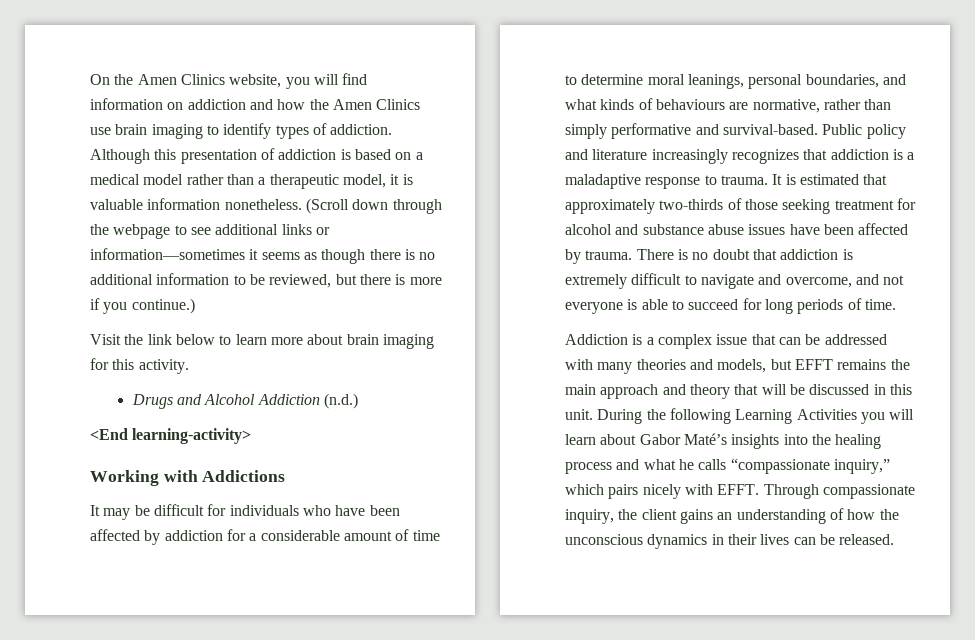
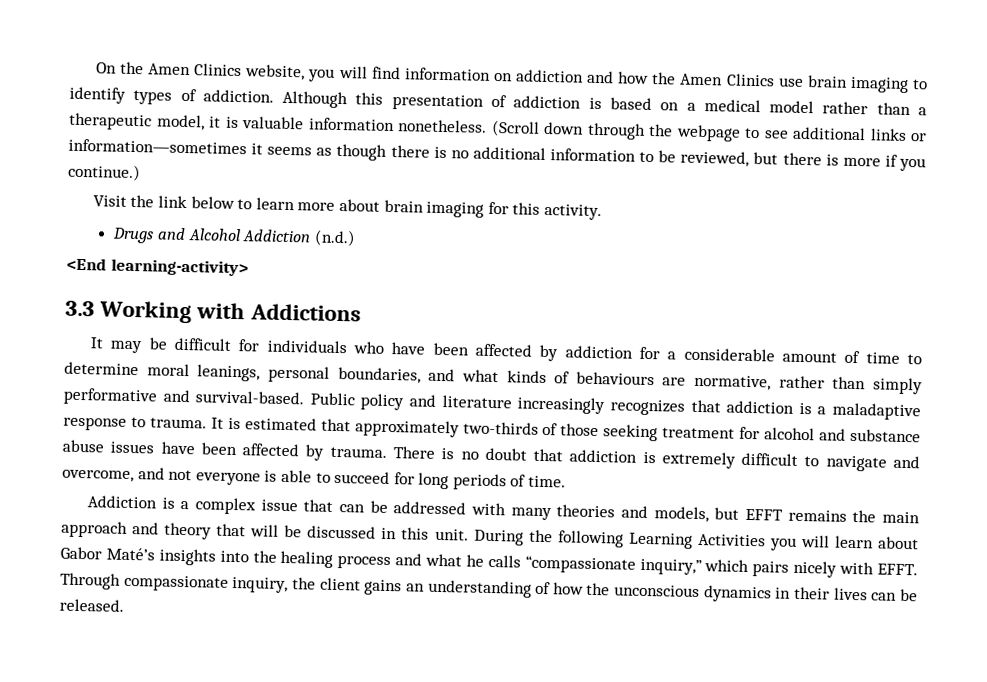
- Working with Addictions
+ 3.3 Working with Addictions

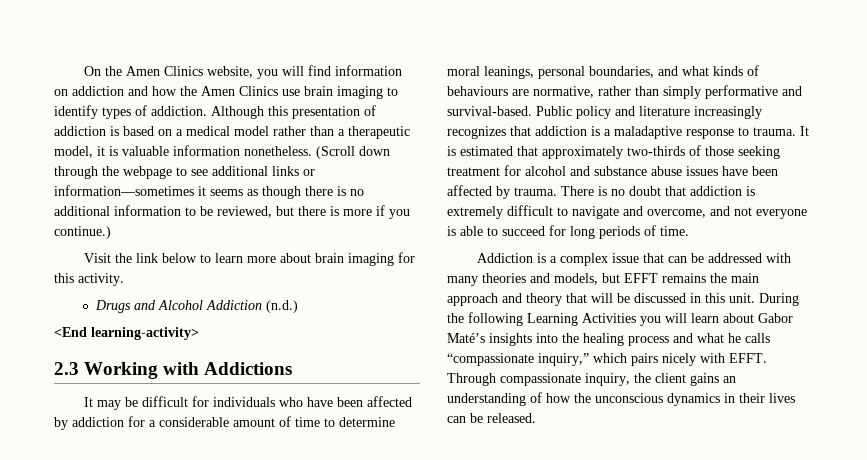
- 3.3 Working with Addictions
+ 2.3 Working with Addictions

